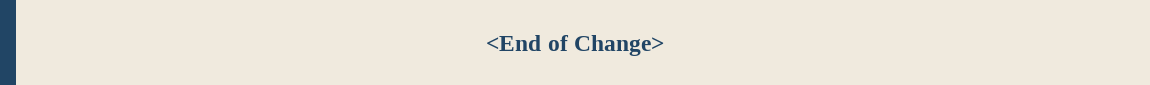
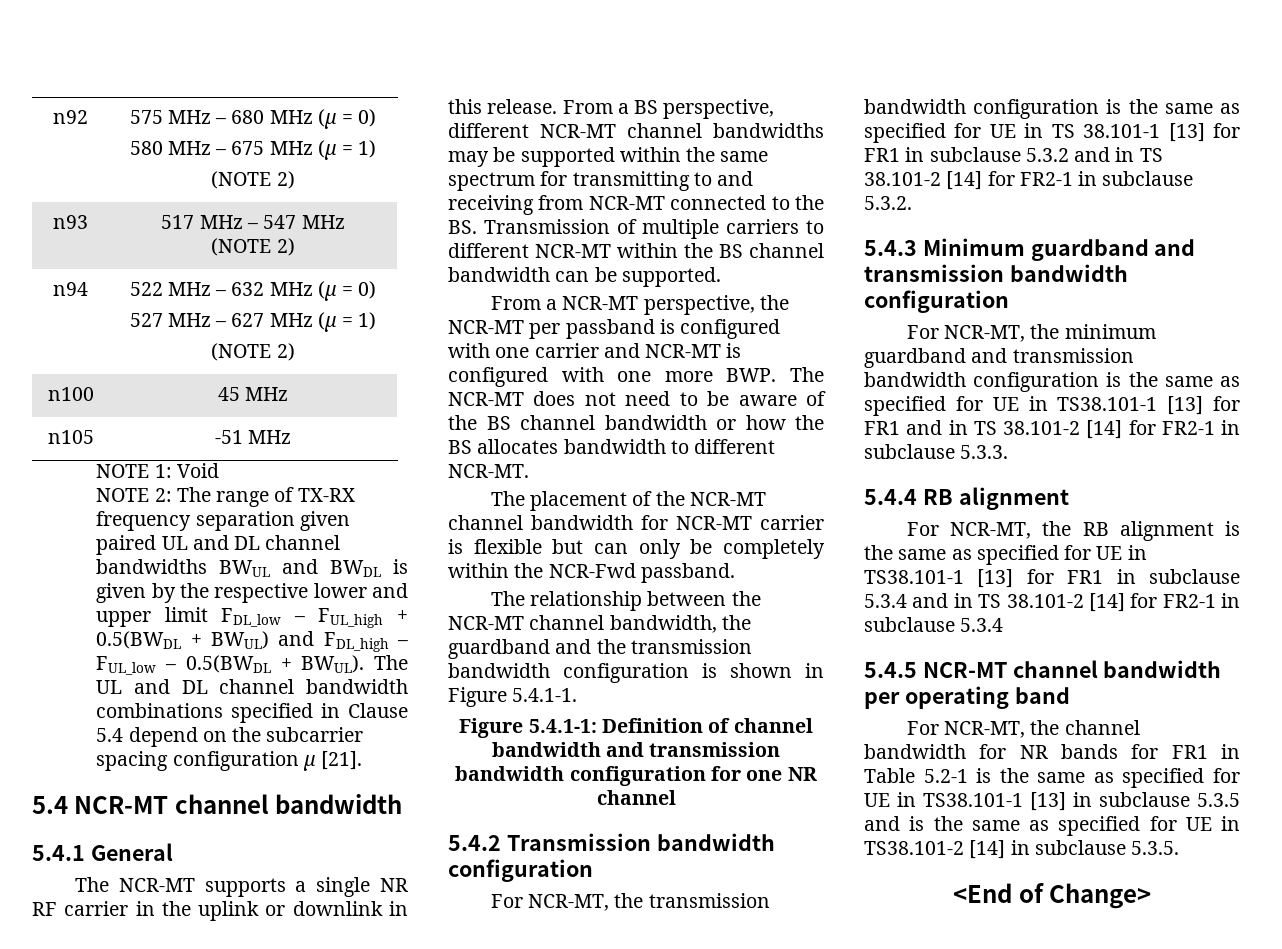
+ n92 | 575 MHz – 680 MHz (μ = 0)
+ 580 MHz – 675 MHz (μ = 1)
+ (NOTE 2)
+ n93 | 517 MHz – 547 MHz
+ (NOTE 2)
+ n94 | 522 MHz – 632 MHz (μ = 0)
+ 527 MHz – 627 MHz (μ = 1)
+ (NOTE 2)
+ n100 | 45 MHz
+ n105 | -51 MHz
+ NOTE 1: Void
+ NOTE 2: The range of TX-RX frequency separation given paired UL and DL channel bandwidths BWUL and BWDL is given by the respective lower and upper limit FDL_low – FUL_high + 0.5(BWDL + BWUL) and FDL_high – FUL_low – 0.5(BWDL + BWUL). The UL and DL channel bandwidth combinations specified in Clause 5.4 depend on the subcarrier spacing configuration μ [21].
+ 5.4 NCR-MT channel bandwidth
+ 5.4.1 General
+ The NCR-MT supports a single NR RF carrier in the uplink or downlink in this release. From a BS perspective, different NCR-MT channel bandwidths may be supported within the same spectrum for transmitting to and receiving from NCR-MT connected to the BS. Transmission of multiple carriers to different NCR-MT within the BS channel bandwidth can be supported.
+ From a NCR-MT perspective, the NCR-MT per passband is configured with one carrier and NCR-MT is configured with one more BWP. The NCR-MT does not need to be aware of the BS channel bandwidth or how the BS allocates bandwidth to different NCR-MT.
+ The placement of the NCR-MT channel bandwidth for NCR-MT carrier is flexible but can only be completely within the NCR-Fwd passband.
+ The relationship between the NCR-MT channel bandwidth, the guardband and the transmission bandwidth configuration is shown in Figure 5.4.1-1.
+ Figure 5.4.1-1: Definition of channel bandwidth and transmission bandwidth configuration for one NR channel
+ 5.4.2 Transmission bandwidth configuration
+ For NCR-MT, the transmission bandwidth configuration is the same as specified for UE in TS 38.101-1 [13] for FR1 in subclause 5.3.2 and in TS 38.101-2 [14] for FR2-1 in subclause 5.3.2.
+ 5.4.3 Minimum guardband and transmission bandwidth configuration
+ For NCR-MT, the minimum guardband and transmission bandwidth configuration is the same as specified for UE in TS38.101-1 [13] for FR1 and in TS 38.101-2 [14] for FR2-1 in subclause 5.3.3.
+ 5.4.4 RB alignment
+ For NCR-MT, the RB alignment is the same as specified for UE in TS38.101-1 [13] for FR1 in subclause 5.3.4 and in TS 38.101-2 [14] for FR2-1 in subclause 5.3.4
+ 5.4.5 NCR-MT channel bandwidth per operating band
+ For NCR-MT, the channel bandwidth for NR bands for FR1 in Table 5.2-1 is the same as specified for UE in TS38.101-1 [13] in subclause 5.3.5 and is the same as specified for UE in TS38.101-2 [14] in subclause 5.3.5.

